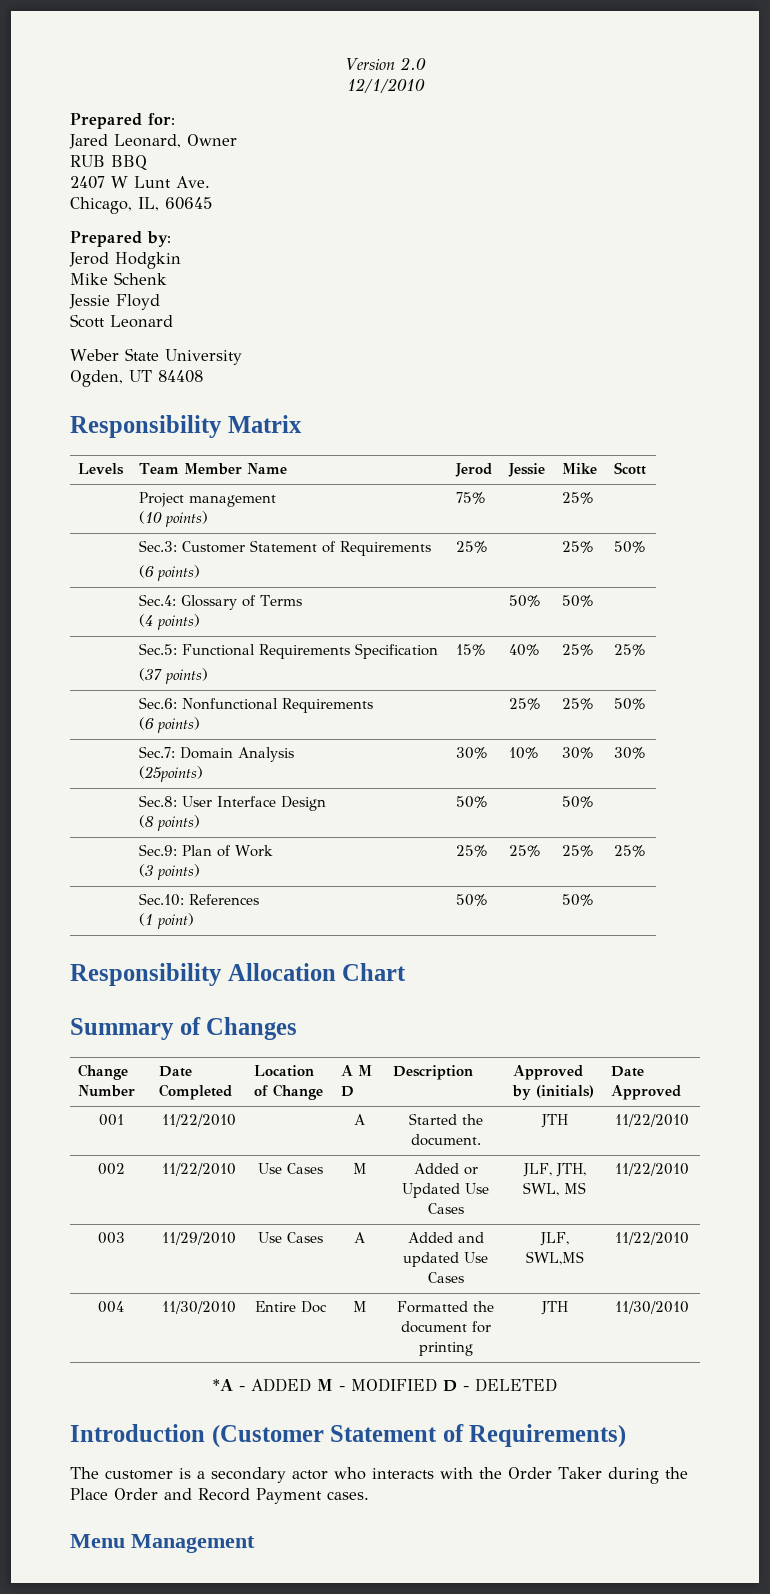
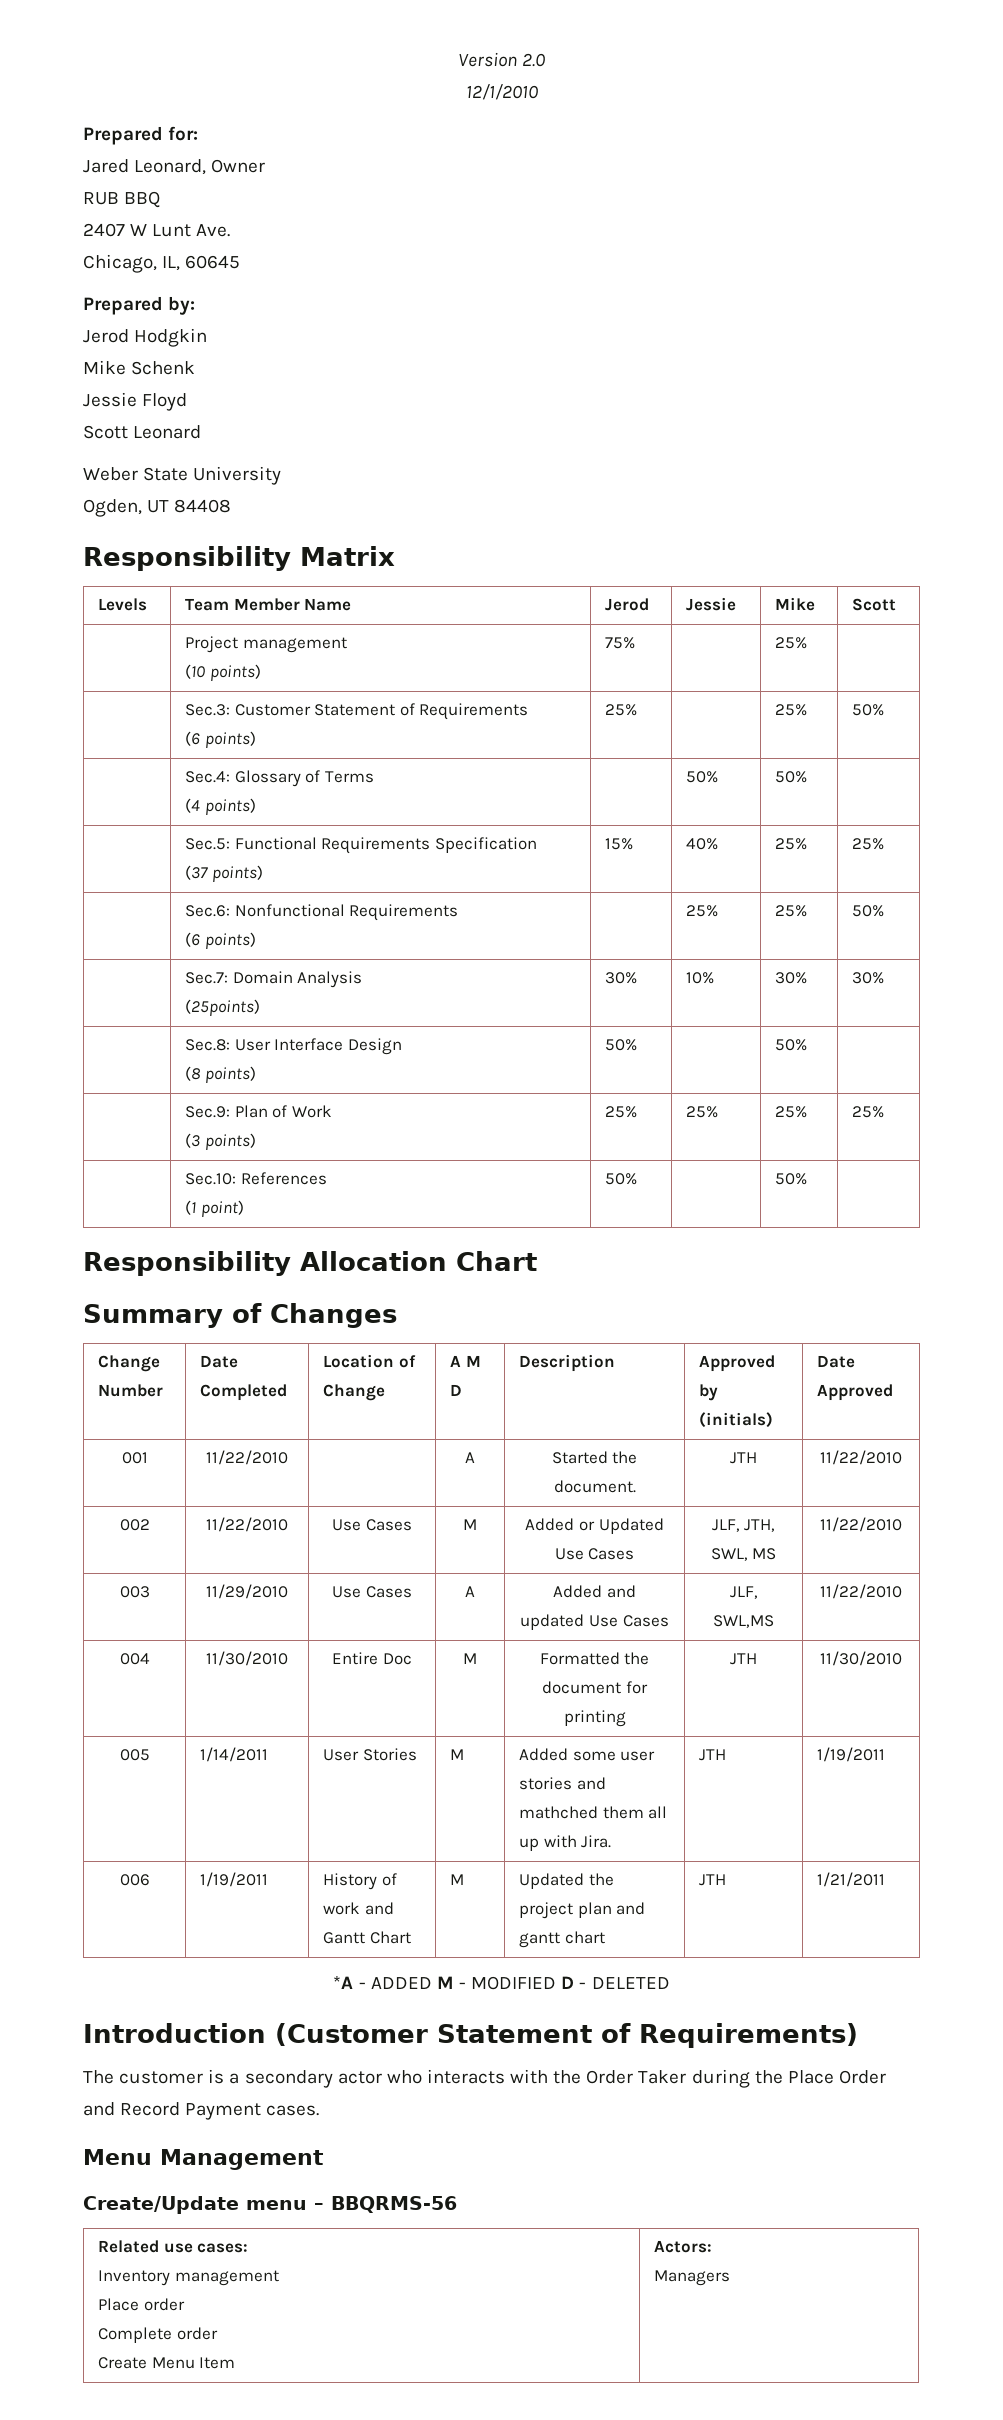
+ 005 | 1/14/2011 | User Stories | M | Added some user stories and mathched them all up with Jira. | JTH | 1/19/2011
+ 006 | 1/19/2011 | History of work and Gantt Chart | M | Updated the project plan and gantt chart | JTH | 1/21/2011
+ Create/Update menu – BBQRMS-56
+ Related use cases:
+ Inventory management
+ Place order
+ Complete order
+ Create Menu Item | Actors:
+ Managers

